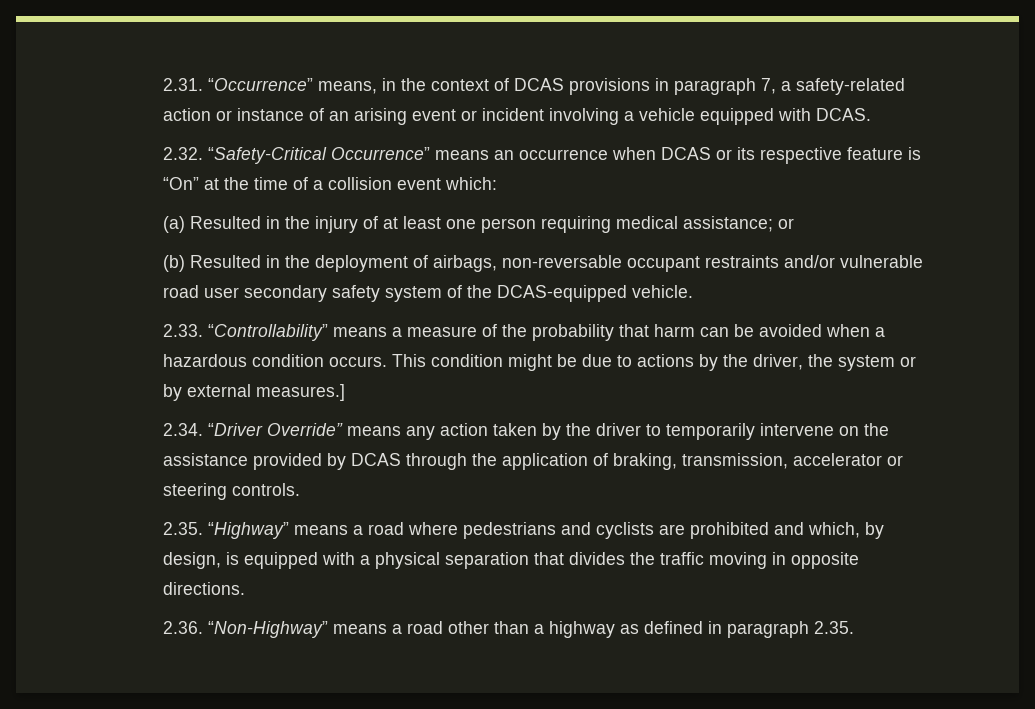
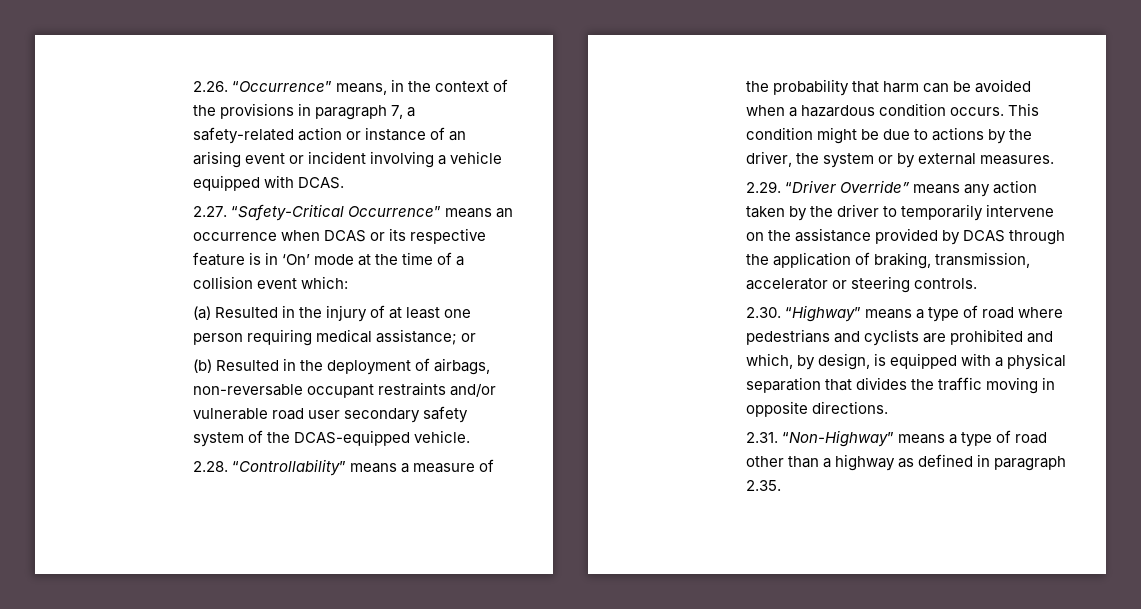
- 2.31. “Occurrence” means, in the context of DCAS provisions in paragraph 7, a safety-related action or instance of an arising event or incident involving a vehicle equipped with DCAS.
+ 2.26. “Occurrence” means, in the context of the provisions in paragraph 7, a safety-related action or instance of an arising event or incident involving a vehicle equipped with DCAS.
- 2.32. “Safety-Critical Occurrence” means an occurrence when DCAS or its respective feature is “On” at the time of a collision event which:
+ 2.27. “Safety-Critical Occurrence” means an occurrence when DCAS or its respective feature is in ‘On’ mode at the time of a collision event which:
- 2.33. “Controllability” means a measure of the probability that harm can be avoided when a hazardous condition occurs.
+ 2.28. “Controllability” means a measure of the probability that harm can be avoided when a hazardous condition occurs.
- This condition might be due to actions by the driver, the system or by external measures.]
- 2.34. “Driver Override” means any action taken by the driver to temporarily intervene on the assistance provided by DCAS through the application of braking, transmission, accelerator or steering controls.
+ This condition might be due to actions by the driver, the system or by external measures.
+ 2.29. “Driver Override” means any action taken by the driver to temporarily intervene on the assistance provided by DCAS through the application of braking, transmission, accelerator or steering controls.
- 2.35. “Highway” means a road where pedestrians and cyclists are prohibited and which, by design, is equipped with a physical separation that divides the traffic moving in opposite directions.
+ 2.30. “Highway” means a type of road where pedestrians and cyclists are prohibited and which, by design, is equipped with a physical separation that divides the traffic moving in opposite directions.
- 2.36. “Non-Highway” means a road other than a highway as defined in paragraph 2.35.
+ 2.31. “Non-Highway” means a type of road other than a highway as defined in paragraph 2.35.

